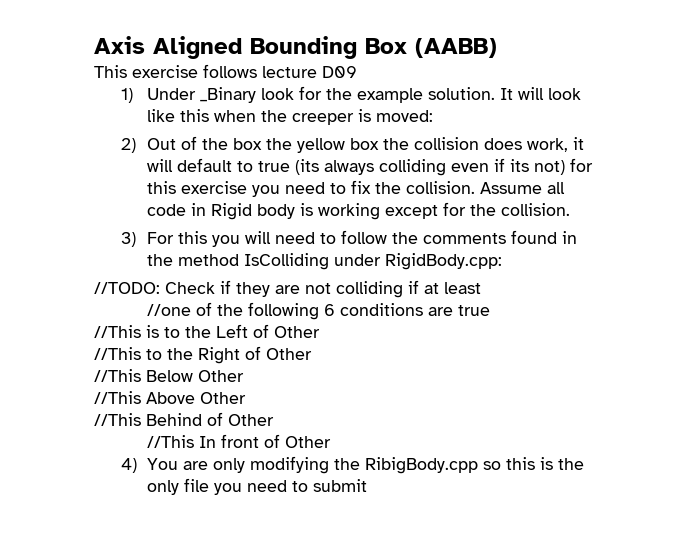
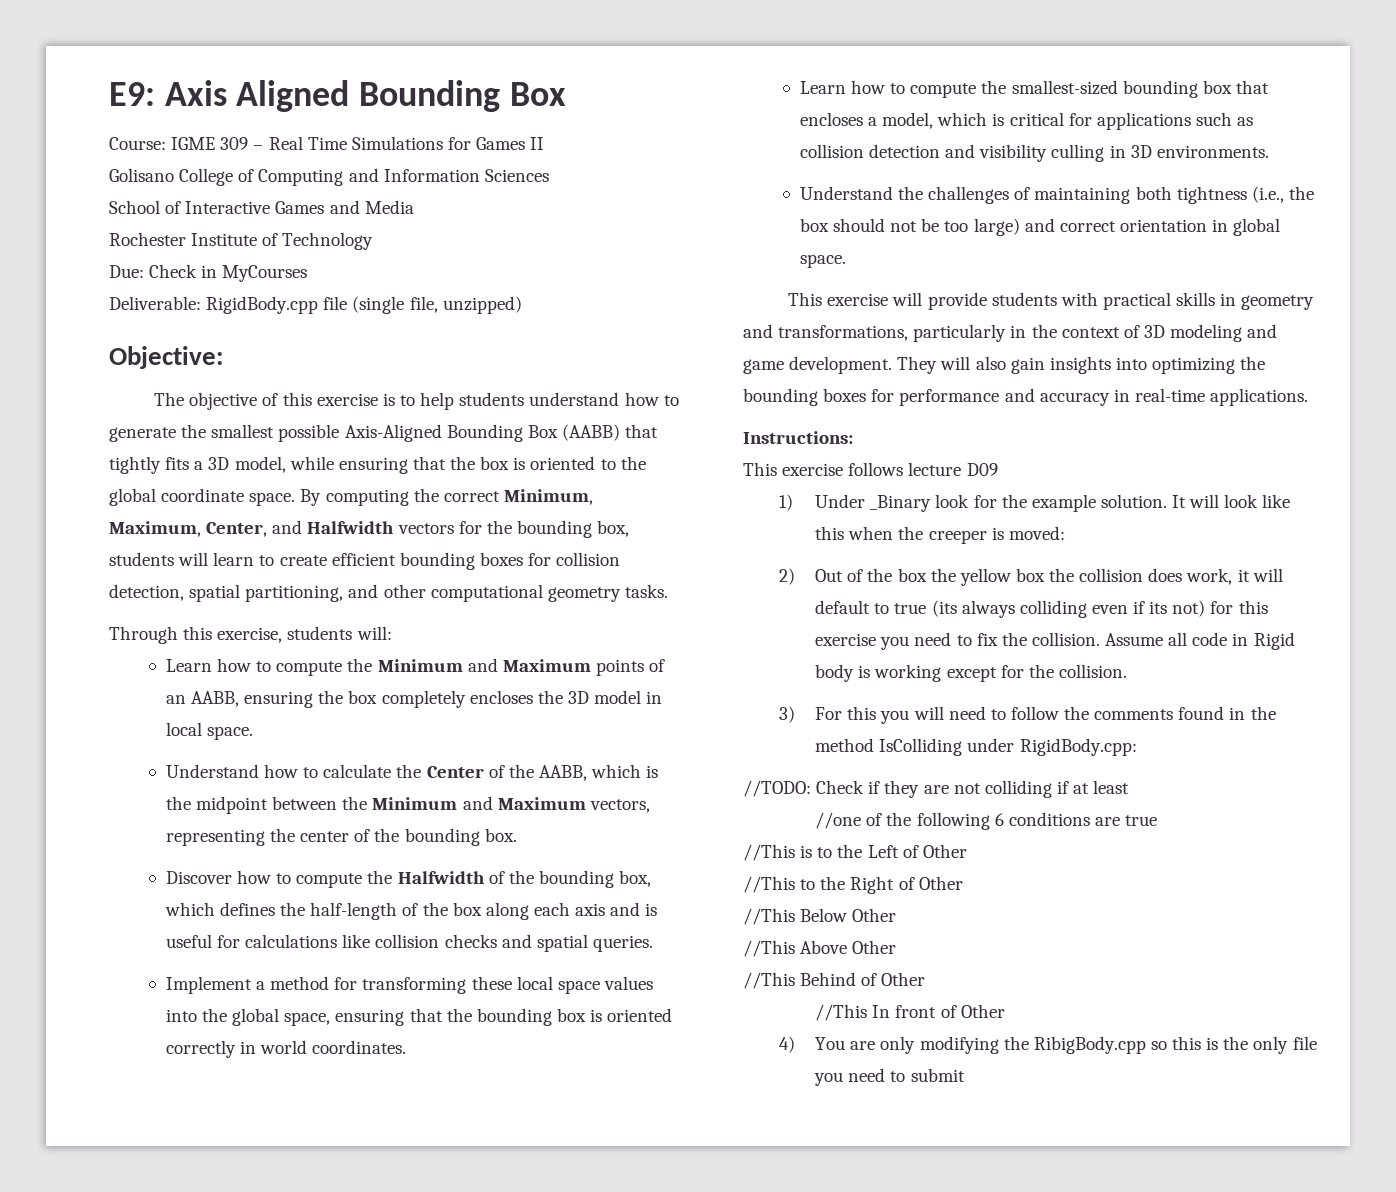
- Axis Aligned Bounding Box (AABB)
+ E9: Axis Aligned Bounding Box
+ Course: IGME 309 – Real Time Simulations for Games II
+ Golisano College of Computing and Information Sciences
+ School of Interactive Games and Media
+ Rochester Institute of Technology
+ Due: Check in MyCourses
+ Deliverable: RigidBody.cpp file (single file, unzipped)
+ Objective:
+ The objective of this exercise is to help students understand how to generate the smallest possible Axis-Aligned Bounding Box (AABB) that tightly fits a 3D model, while ensuring that the box is oriented to the global coordinate space. By computing the correct Minimum, Maximum, Center, and Halfwidth vectors for the bounding box, students will learn to create efficient bounding boxes for collision detection, spatial partitioning, and other computational geometry tasks.
+ Through this exercise, students will:
+ Learn how to compute the Minimum and Maximum points of an AABB, ensuring the box completely encloses the 3D model in local space.
+ Understand how to calculate the Center of the AABB, which is the midpoint between the Minimum and Maximum vectors, representing the center of the bounding box.
+ Discover how to compute the Halfwidth of the bounding box, which defines the half-length of the box along each axis and is useful for calculations like collision checks and spatial queries.
+ Implement a method for transforming these local space values into the global space, ensuring that the bounding box is oriented correctly in world coordinates.
+ Learn how to compute the smallest-sized bounding box that encloses a model, which is critical for applications such as collision detection and visibility culling in 3D environments.
+ Understand the challenges of maintaining both tightness (i.e., the box should not be too large) and correct orientation in global space.
+ This exercise will provide students with practical skills in geometry and transformations, particularly in the context of 3D modeling and game development. They will also gain insights into optimizing the bounding boxes for performance and accuracy in real-time applications.
+ Instructions:

